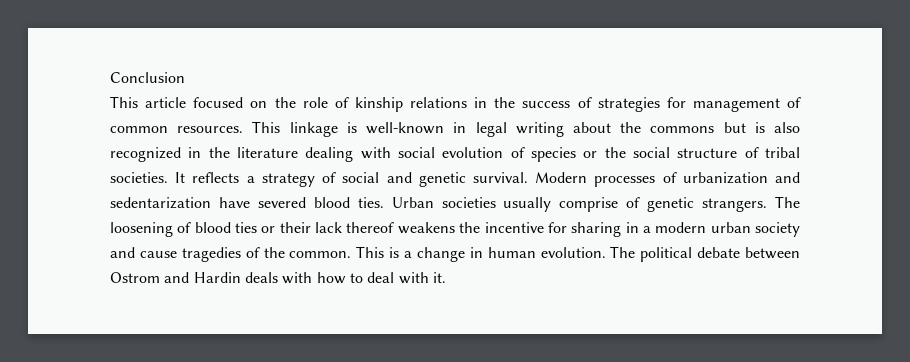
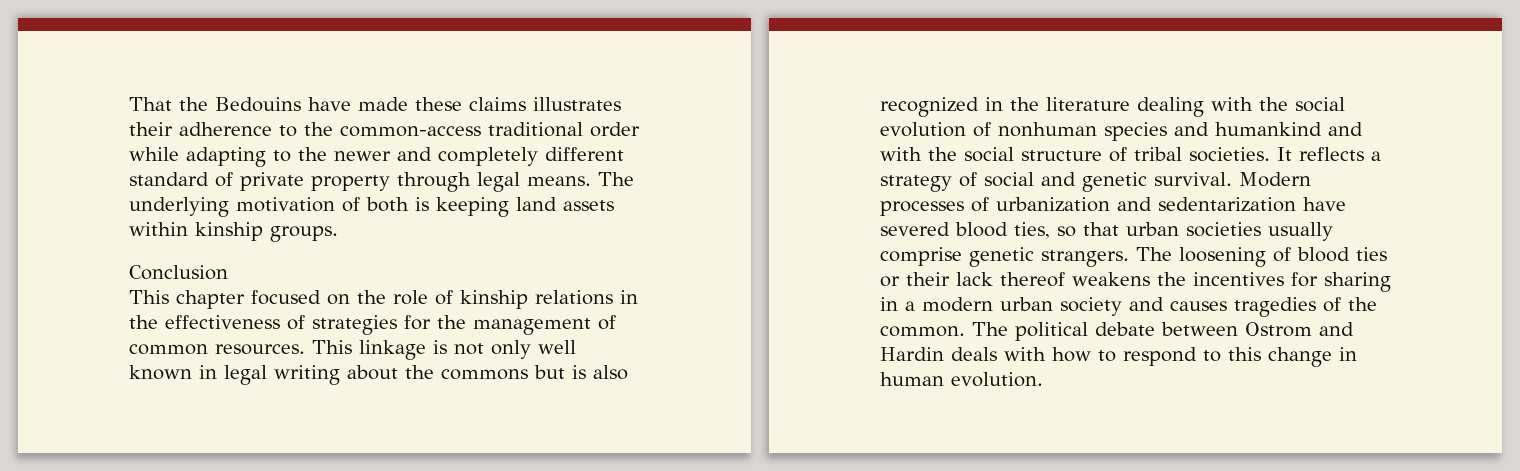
+ That the Bedouins have made these claims illustrates their adherence to the common-access traditional order while adapting to the newer and completely different standard of private property through legal means. The underlying motivation of both is keeping land assets within kinship groups.
- This article focused on the role of kinship relations in the success of strategies for management of common resources.
+ This chapter focused on the role of kinship relations in the effectiveness of strategies for the management of common resources.
- This linkage is well-known in legal writing about the commons but is also recognized in the literature dealing with social evolution of species or the social structure of tribal societies.
+ This linkage is not only well known in legal writing about the commons but is also recognized in the literature dealing with the social evolution of nonhuman species and humankind and with the social structure of tribal societies.
- Modern processes of urbanization and sedentarization have severed blood ties. Urban societies usually comprise of genetic strangers.
+ Modern processes of urbanization and sedentarization have severed blood ties, so that urban societies usually comprise genetic strangers.
- The loosening of blood ties or their lack thereof weakens the incentive for sharing in a modern urban society and cause tragedies of the common.
+ The loosening of blood ties or their lack thereof weakens the incentives for sharing in a modern urban society and causes tragedies of the common.
- This is a change in human evolution.
- The political debate between Ostrom and Hardin deals with how to deal with it.
+ The political debate between Ostrom and Hardin deals with how to respond to this change in human evolution.

